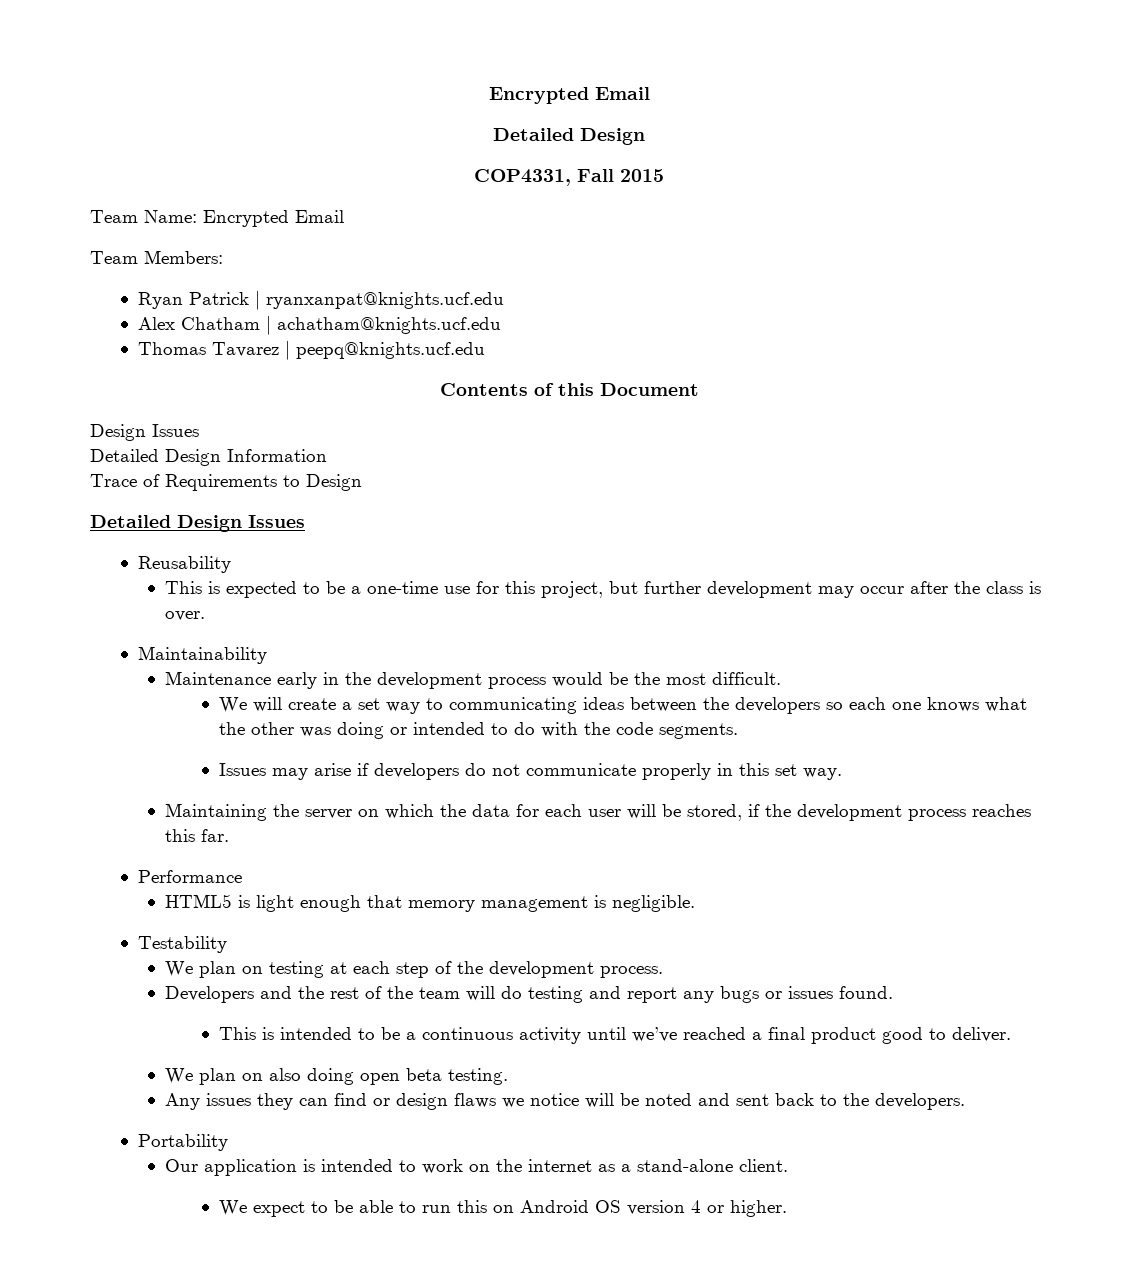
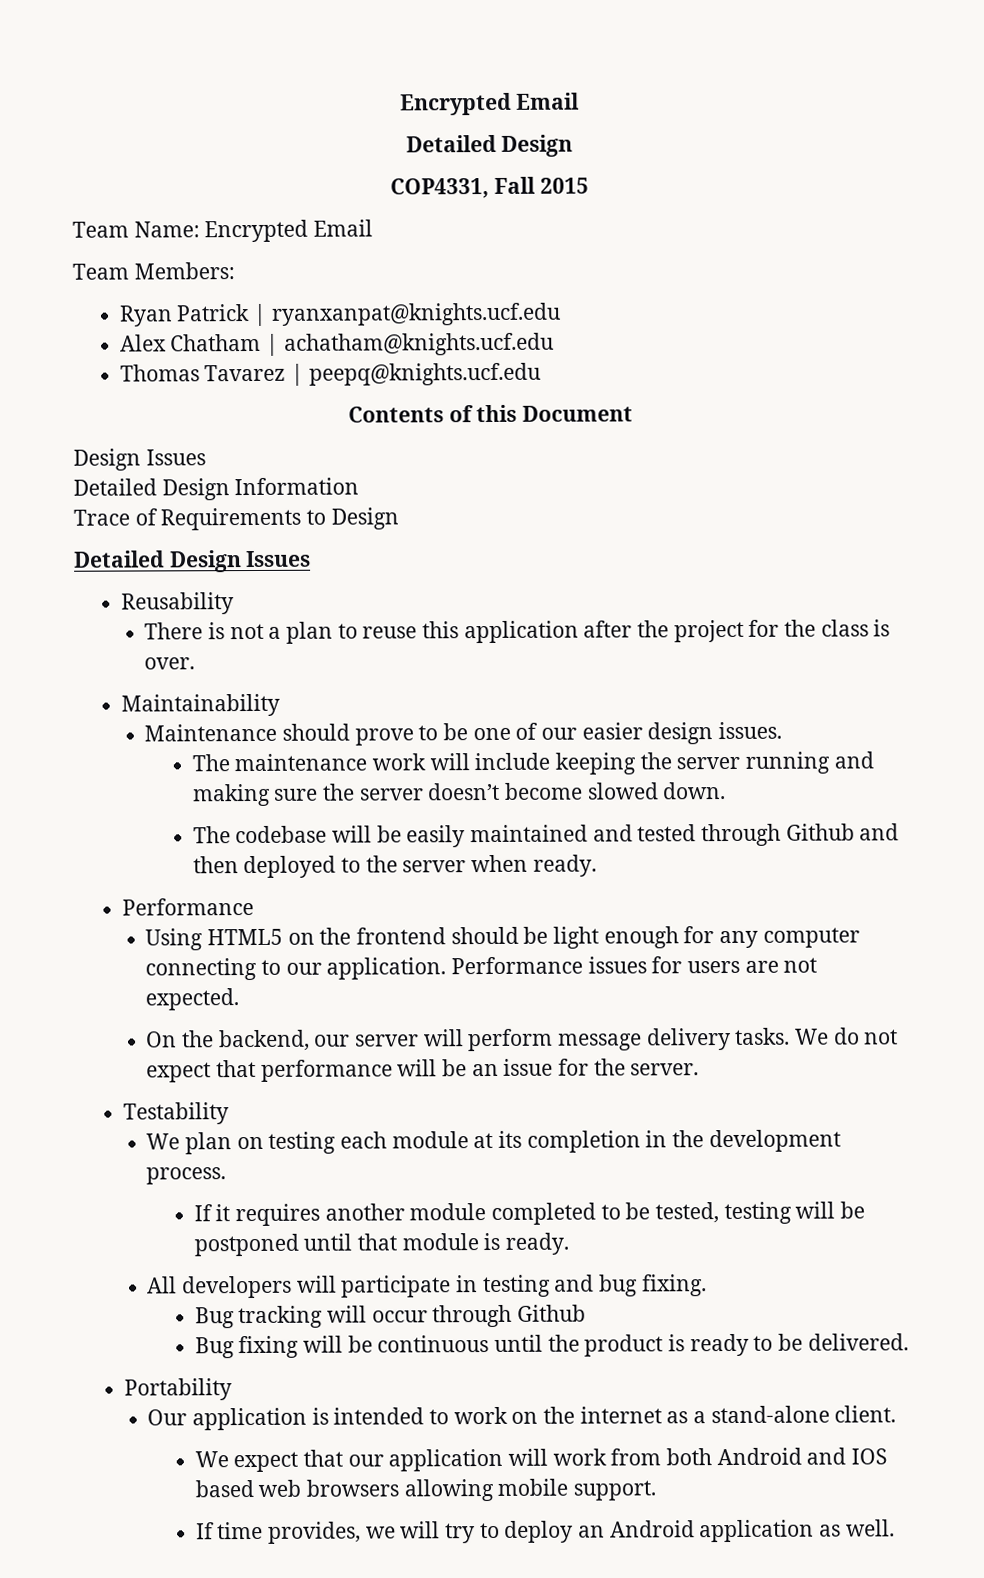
- This is expected to be a one-time use for this project, but further development may occur after the class is over.
+ There is not a plan to reuse this application after the project for the class is over.
- Maintenance early in the development process would be the most difficult.
- We will create a set way to communicating ideas between the developers so each one knows what the other was doing or intended to do with the code segments.
- Issues may arise if developers do not communicate properly in this set way.
- Maintaining the server on which the data for each user will be stored, if the development process reaches this far.
+ Maintenance should prove to be one of our easier design issues.
+ The maintenance work will include keeping the server running and making sure the server doesn’t become slowed down.
+ The codebase will be easily maintained and tested through Github and then deployed to the server when ready.
  Performance
- HTML5 is light enough that memory management is negligible.
+ Using HTML5 on the frontend should be light enough for any computer connecting to our application. Performance issues for users are not expected.
+ On the backend, our server will perform message delivery tasks. We do not expect that performance will be an issue for the server.
- We plan on testing at each step of the development process.
- Developers and the rest of the team will do testing and report any bugs or issues found.
- This is intended to be a continuous activity until we’ve reached a final product good to deliver.
- We plan on also doing open beta testing.
- Any issues they can find or design flaws we notice will be noted and sent back to the developers.
+ We plan on testing each module at its completion in the development process.
+ If it requires another module completed to be tested, testing will be postponed until that module is ready.
+ All developers will participate in testing and bug fixing.
+ Bug tracking will occur through Github
+ Bug fixing will be continuous until the product is ready to be delivered.
- We expect to be able to run this on Android OS version 4 or higher.
+ We expect that our application will work from both Android and IOS based web browsers allowing mobile support.
+ If time provides, we will try to deploy an Android application as well.

